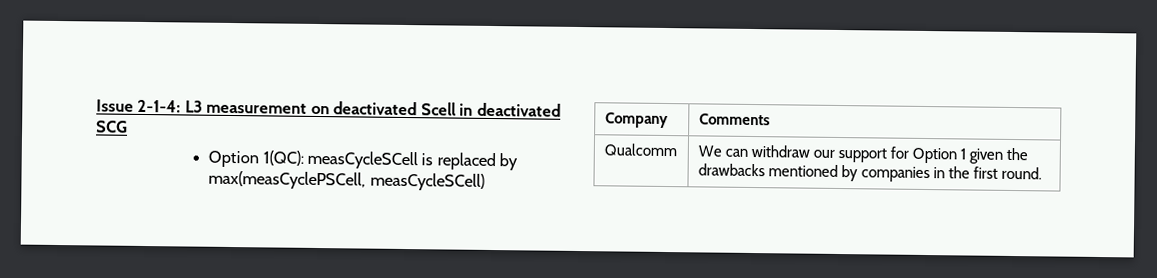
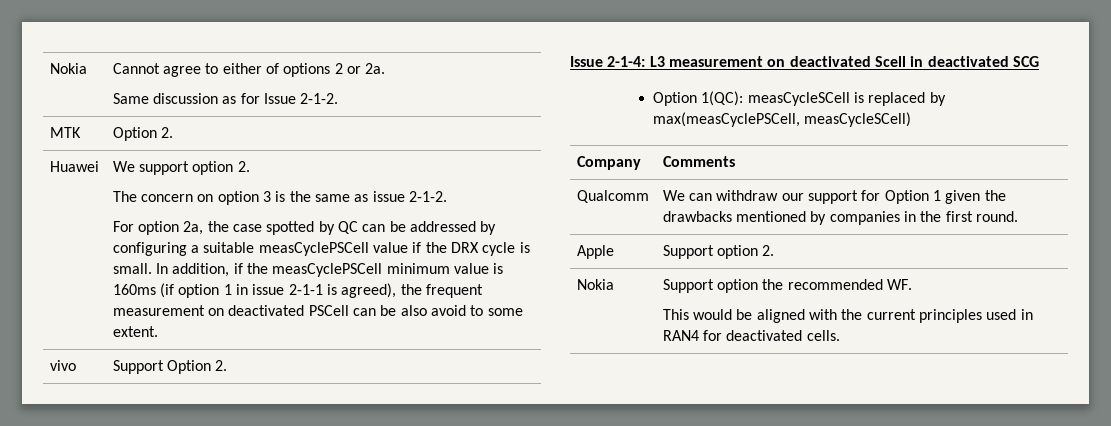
+ Nokia | Cannot agree to either of options 2 or 2a.
+ Same discussion as for Issue 2-1-2.
+ MTK | Option 2.
+ Huawei | We support option 2.
+ The concern on option 3 is the same as issue 2-1-2.
+ For option 2a, the case spotted by QC can be addressed by configuring a suitable measCyclePSCell value if the DRX cycle is small. In addition, if the measCyclePSCell minimum value is 160ms (if option 1 in issue 2-1-1 is agreed), the frequent measurement on deactivated PSCell can be also avoid to some extent.
+ vivo | Support Option 2.
+ Apple | Support option 2.
+ Nokia | Support option the recommended WF.
+ This would be aligned with the current principles used in RAN4 for deactivated cells.

